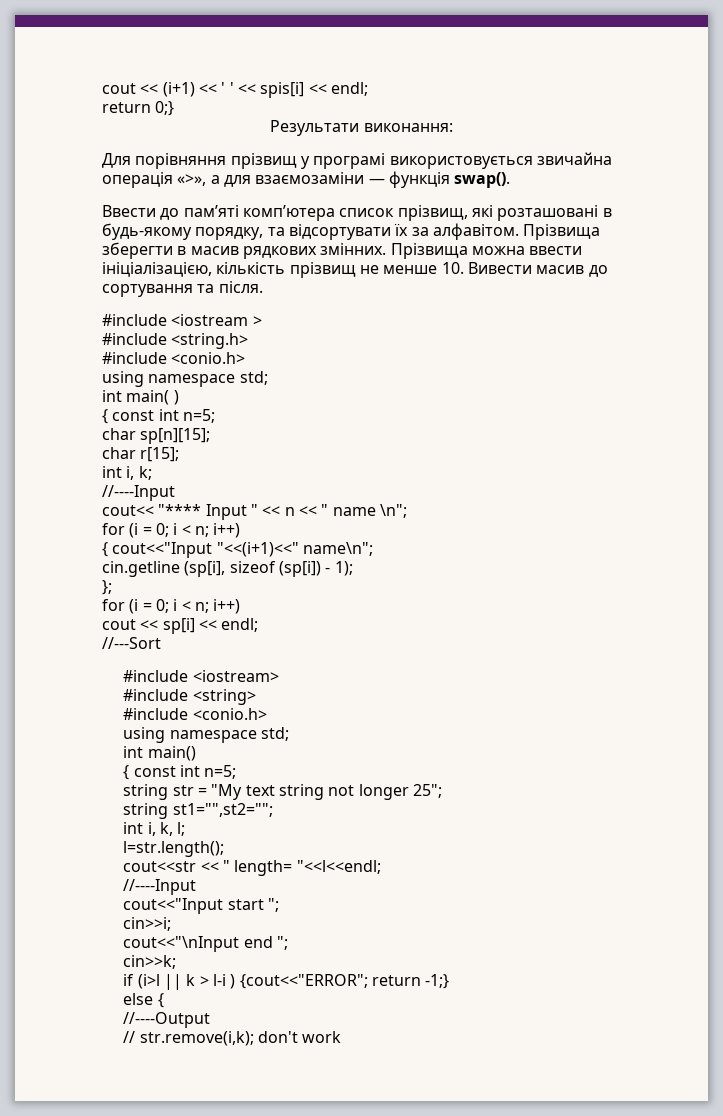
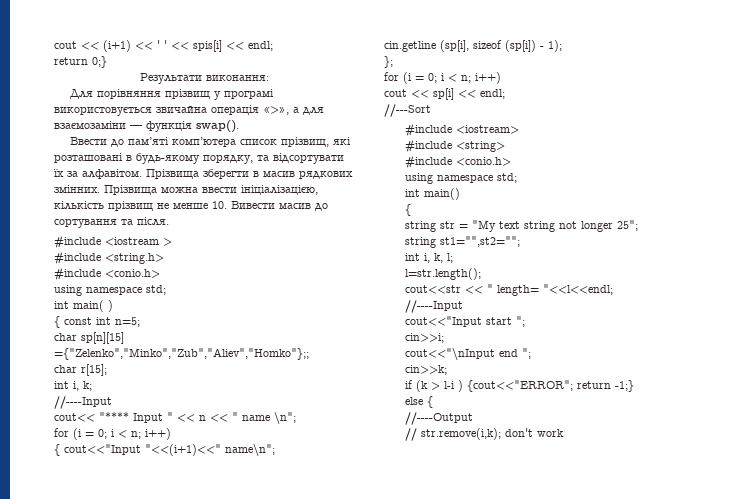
- char sp[n][15];
+ char sp[n][15] ={"Zelenko","Minko","Zub","Aliev","Homko"};;
  int main()
- { const int n=5;
+ {
- if (i>l || k > l-i ) {cout<<"ERROR"; return -1;}
+ if (k > l-i ) {cout<<"ERROR"; return -1;}

